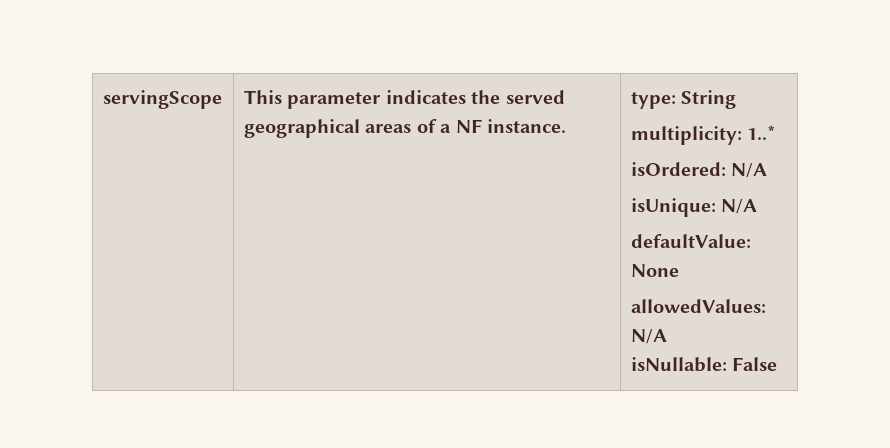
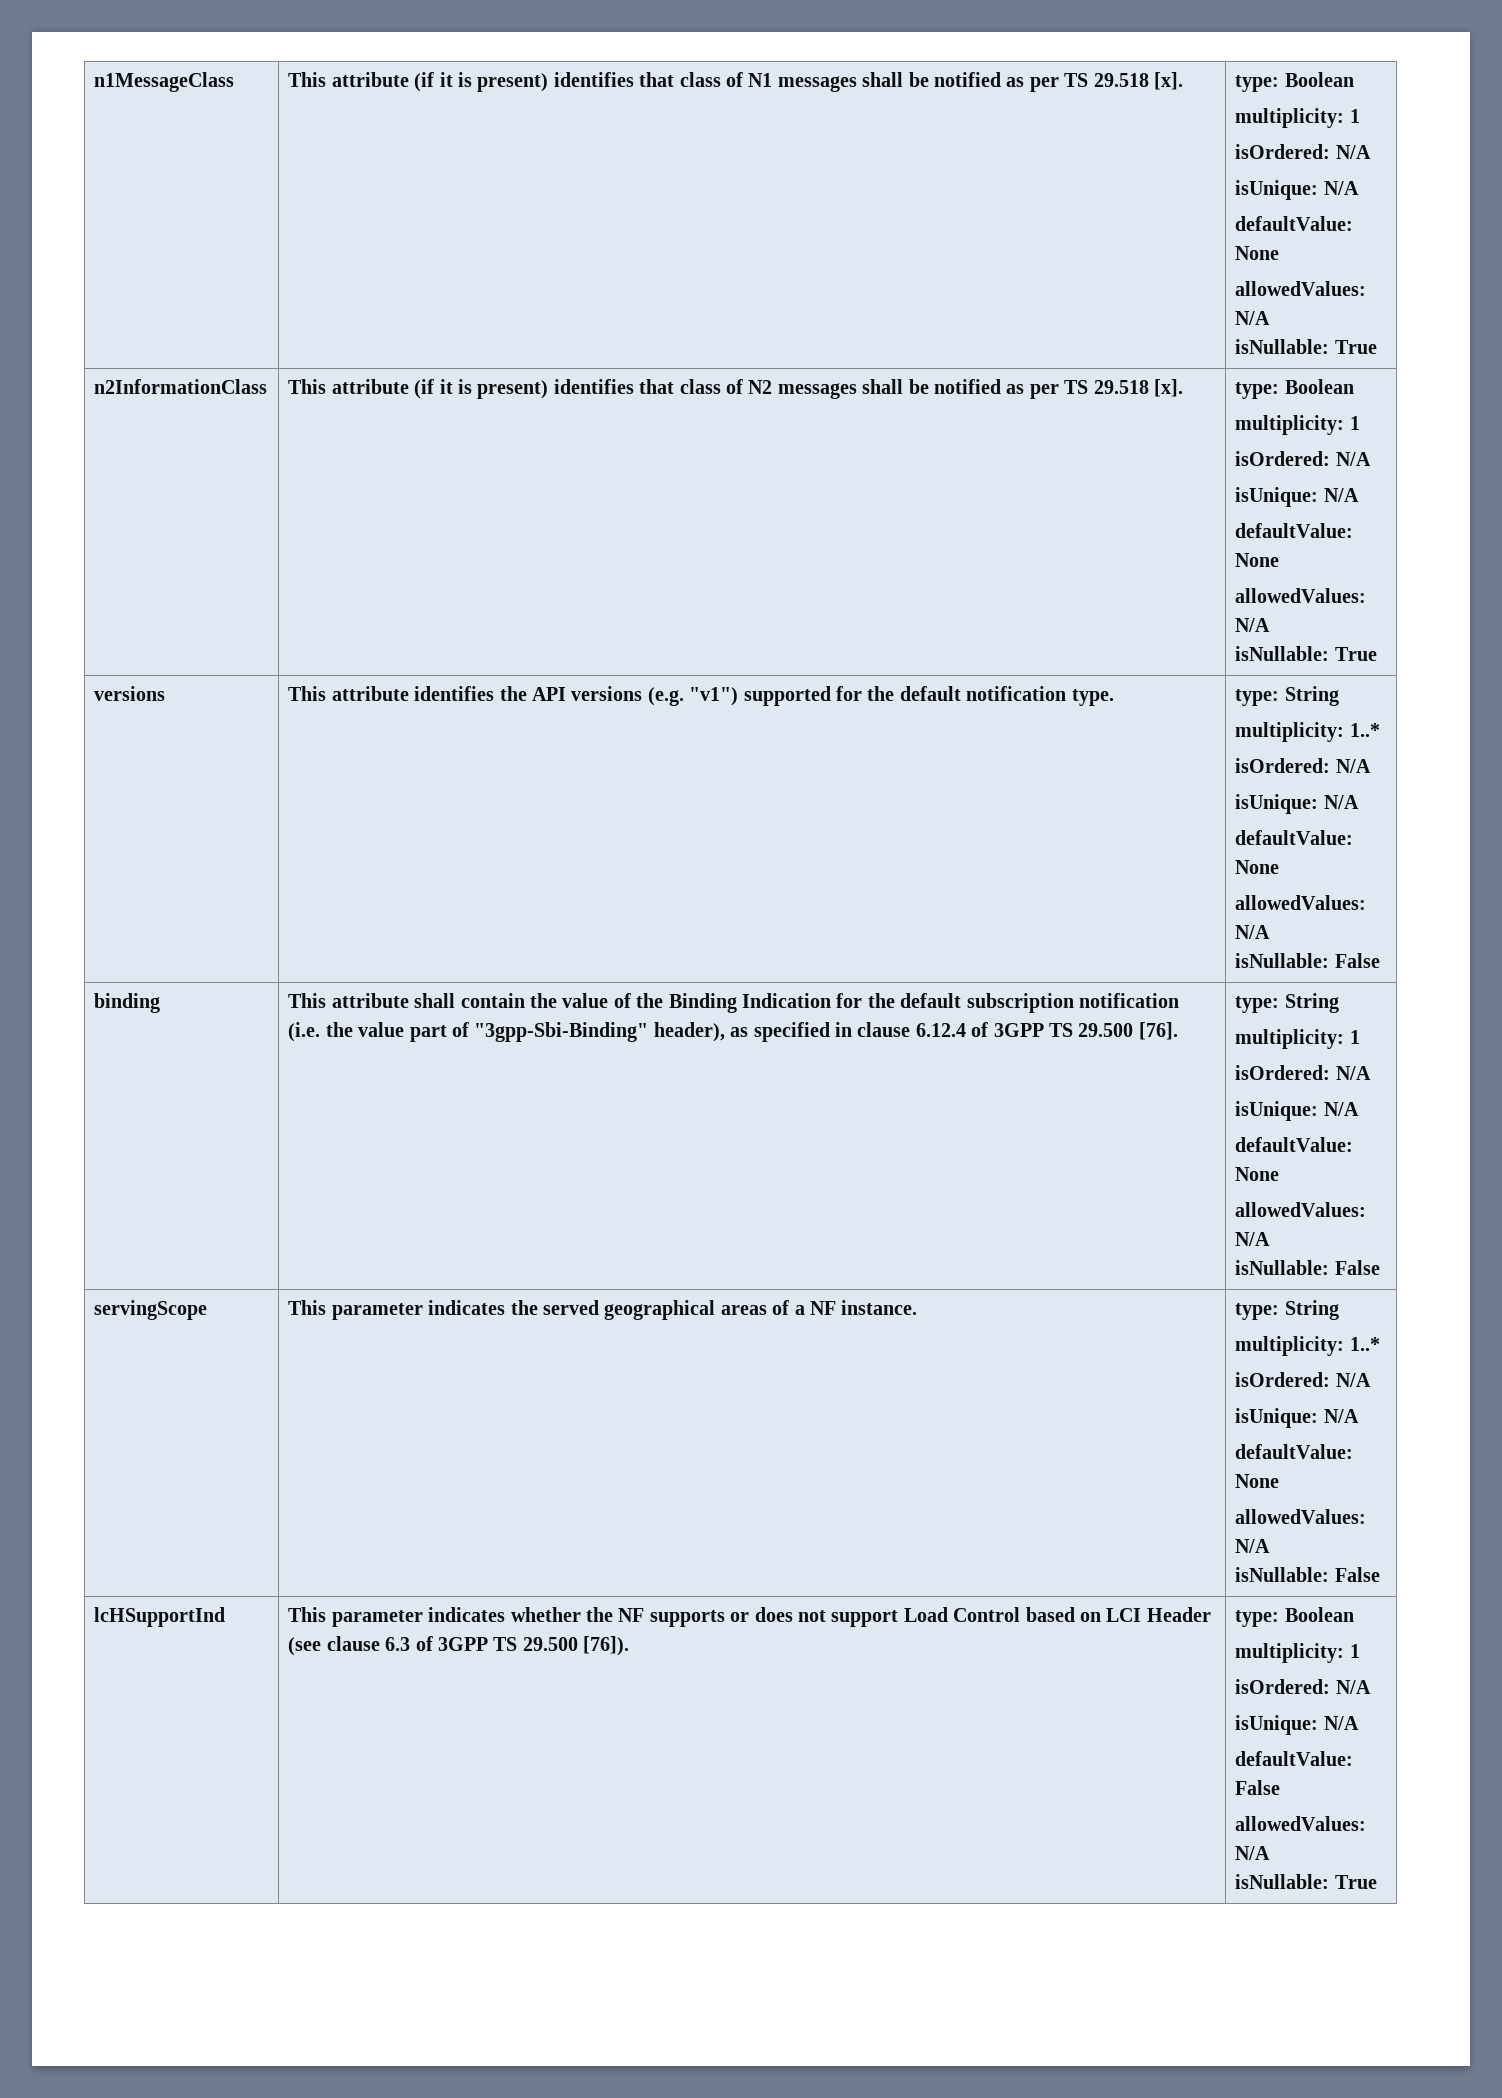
+ n1MessageClass | This attribute (if it is present) identifies that class of N1 messages shall be notified as per TS 29.518 [x]. | type: Boolean
+ multiplicity: 1
+ isOrdered: N/A
+ isUnique: N/A
+ defaultValue: None
+ allowedValues: N/A
+ isNullable: True
+ n2InformationClass | This attribute (if it is present) identifies that class of N2 messages shall be notified as per TS 29.518 [x]. | type: Boolean
+ multiplicity: 1
+ isOrdered: N/A
+ isUnique: N/A
+ defaultValue: None
+ allowedValues: N/A
+ isNullable: True
+ versions | This attribute identifies the API versions (e.g. "v1") supported for the default notification type. | type: String
+ multiplicity: 1..*
+ isOrdered: N/A
+ isUnique: N/A
+ defaultValue: None
+ allowedValues: N/A
+ isNullable: False
+ binding | This attribute shall contain the value of the Binding Indication for the default subscription notification (i.e. the value part of "3gpp-Sbi-Binding" header), as specified in clause 6.12.4 of 3GPP TS 29.500 [76]. | type: String
+ multiplicity: 1
+ isOrdered: N/A
+ isUnique: N/A
+ defaultValue: None
+ allowedValues: N/A
+ isNullable: False
+ lcHSupportInd | This parameter indicates whether the NF supports or does not support Load Control based on LCI Header (see clause 6.3 of 3GPP TS 29.500 [76]). | type: Boolean
+ multiplicity: 1
+ isOrdered: N/A
+ isUnique: N/A
+ defaultValue: False
+ allowedValues: N/A
+ isNullable: True

